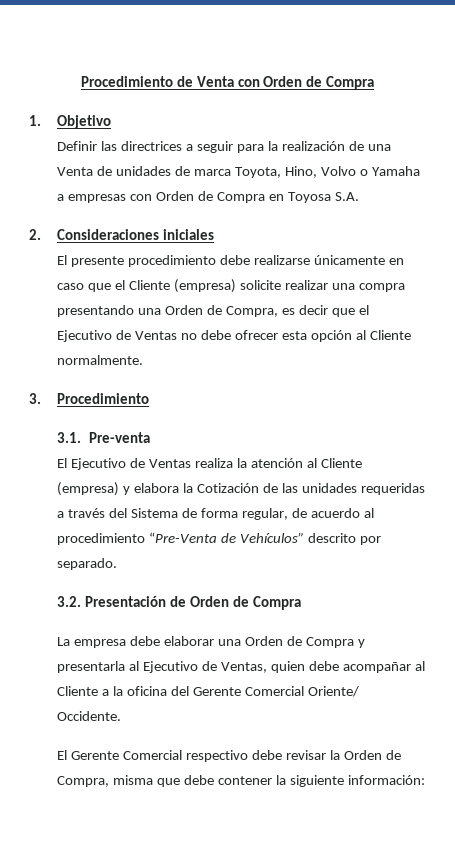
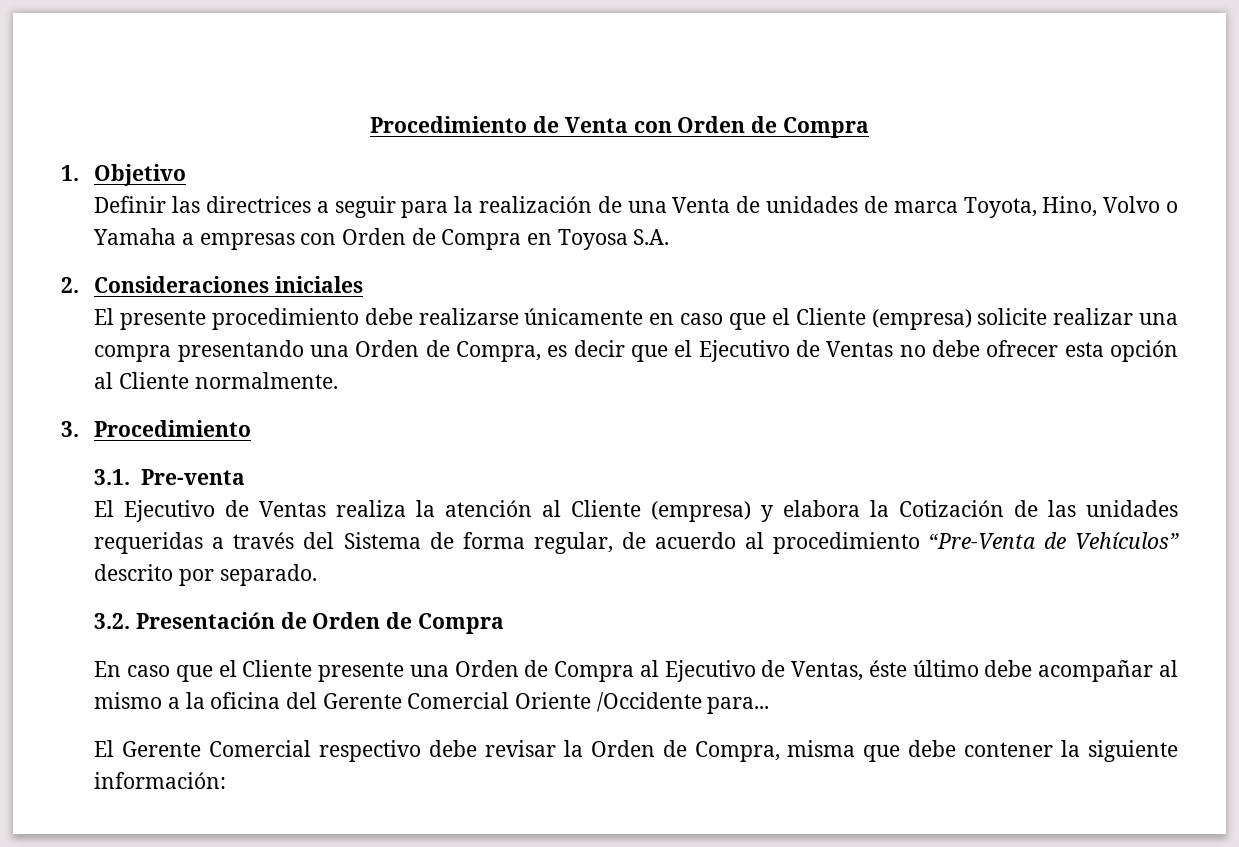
- La empresa debe elaborar una Orden de Compra y presentarla al Ejecutivo de Ventas, quien debe acompañar al Cliente a la oficina del Gerente Comercial Oriente/ Occidente.
+ En caso que el Cliente presente una Orden de Compra al Ejecutivo de Ventas, éste último debe acompañar al mismo a la oficina del Gerente Comercial Oriente /Occidente para...

